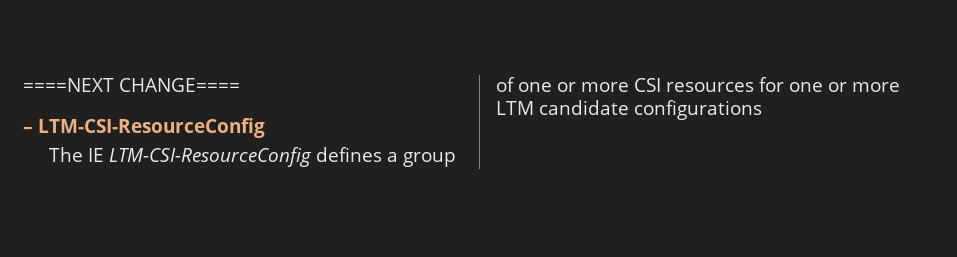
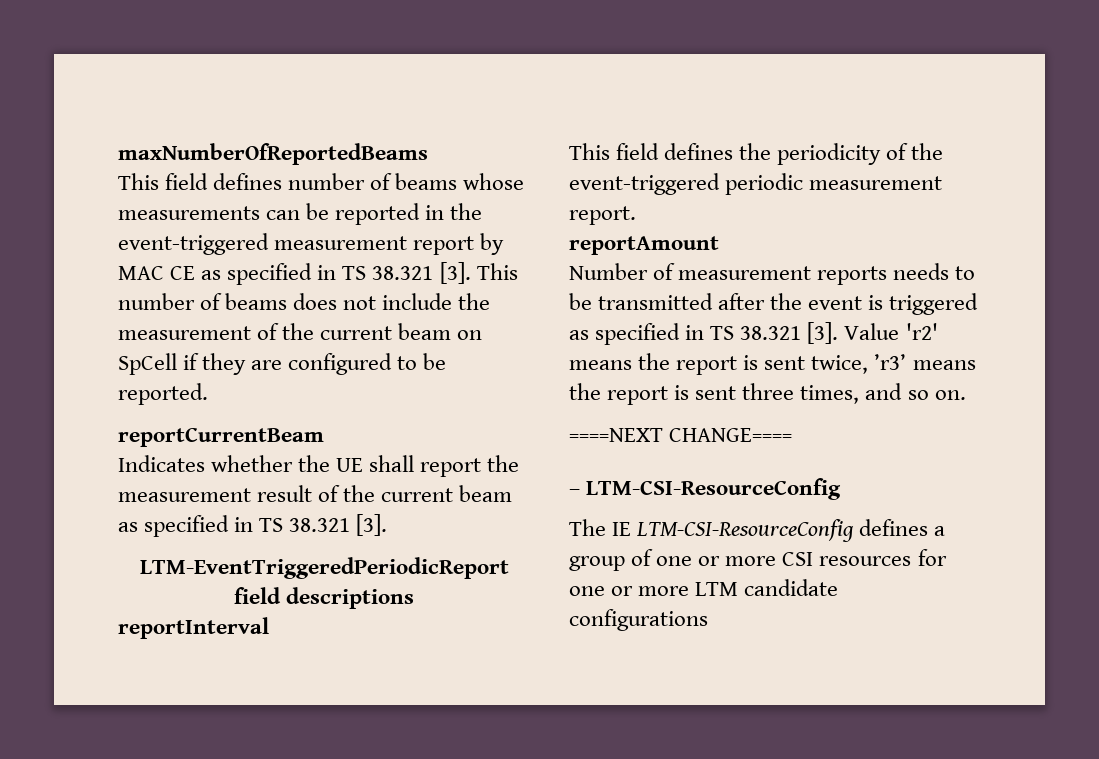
+ maxNumberOfReportedBeams
+ This field defines number of beams whose measurements can be reported in the event-triggered measurement report by MAC CE as specified in TS 38.321 [3]. This number of beams does not include the measurement of the current beam on SpCell if they are configured to be reported.
+ reportCurrentBeam
+ Indicates whether the UE shall report the measurement result of the current beam as specified in TS 38.321 [3].
+ LTM-EventTriggeredPeriodicReport field descriptions
+ reportInterval
+ This field defines the periodicity of the event-triggered periodic measurement report.
+ reportAmount
+ Number of measurement reports needs to be transmitted after the event is triggered as specified in TS 38.321 [3]. Value 'r2' means the report is sent twice, ’r3’ means the report is sent three times, and so on.

